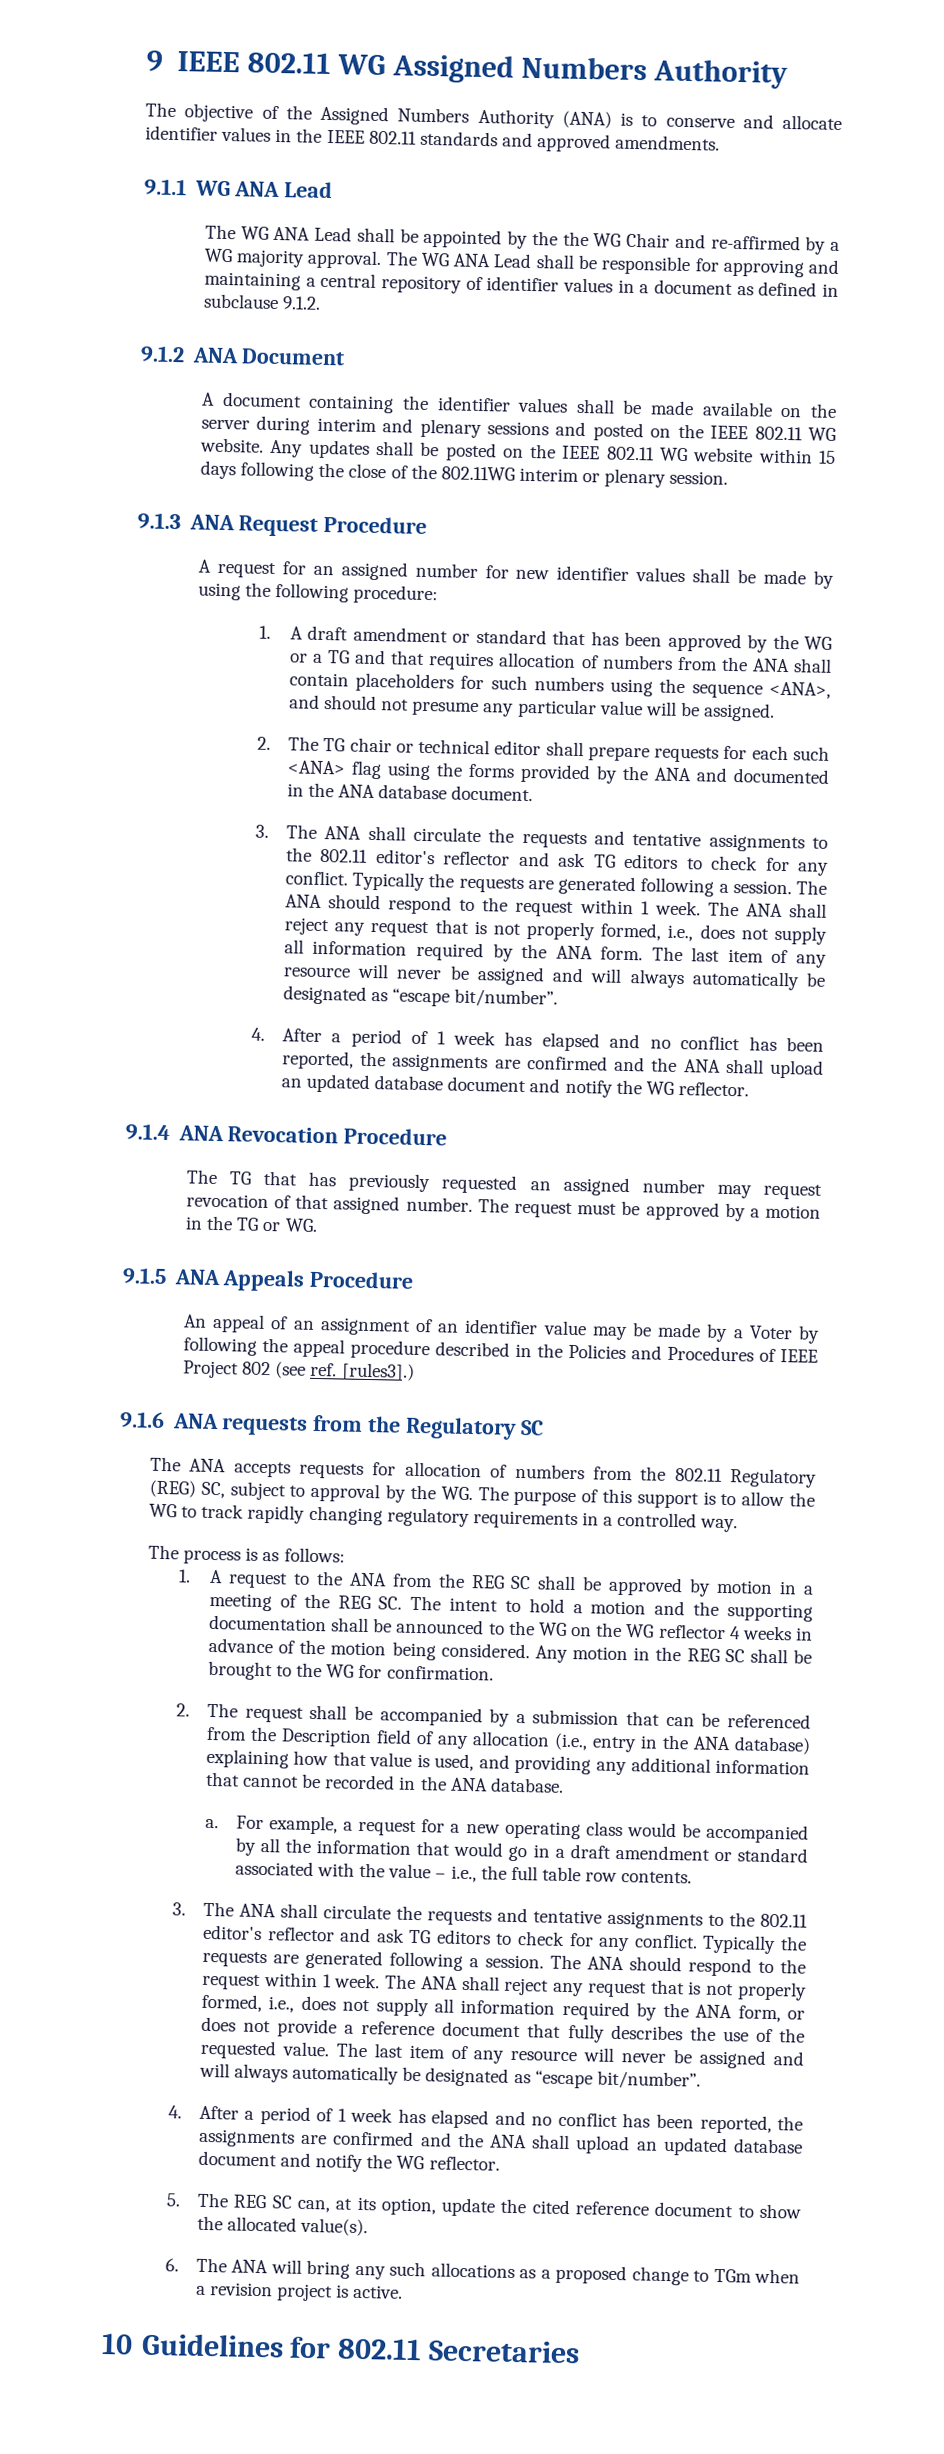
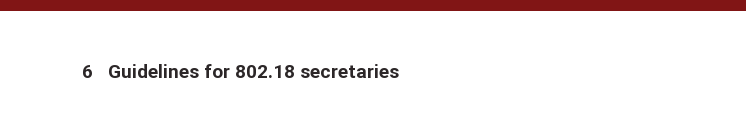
- 9 IEEE 802.11 WG Assigned Numbers Authority
- The objective of the Assigned Numbers Authority (ANA) is to conserve and allocate identifier values in the IEEE 802.11 standards and approved amendments.
- 9.1.1 WG ANA Lead
- The WG ANA Lead shall be appointed by the the WG Chair and re-affirmed by a WG majority approval. The WG ANA Lead shall be responsible for approving and maintaining a central repository of identifier values in a document as defined in subclause 9.1.2.
- 9.1.2 ANA Document
- A document containing the identifier values shall be made available on the server during interim and plenary sessions and posted on the IEEE 802.11 WG website. Any updates shall be posted on the IEEE 802.11 WG website within 15 days following the close of the 802.11WG interim or plenary session.
- 9.1.3 ANA Request Procedure
- A request for an assigned number for new identifier values shall be made by using the following procedure:
- 1. A draft amendment or standard that has been approved by the WG or a TG and that requires allocation of numbers from the ANA shall contain placeholders for such numbers using the sequence <ANA>, and should not presume any particular value will be assigned.
- 2. The TG chair or technical editor shall prepare requests for each such <ANA> flag using the forms provided by the ANA and documented in the ANA database document.
- 3. The ANA shall circulate the requests and tentative assignments to the 802.11 editor's reflector and ask TG editors to check for any conflict. Typically the requests are generated following a session. The ANA should respond to the request within 1 week. The ANA shall reject any request that is not properly formed, i.e., does not supply all information required by the ANA form. The last item of any resource will never be assigned and will always automatically be designated as “escape bit/number”.
- 4. After a period of 1 week has elapsed and no conflict has been reported, the assignments are confirmed and the ANA shall upload an updated database document and notify the WG reflector.
- 9.1.4 ANA Revocation Procedure
- The TG that has previously requested an assigned number may request revocation of that assigned number. The request must be approved by a motion in the TG or WG.
- 9.1.5 ANA Appeals Procedure
- An appeal of an assignment of an identifier value may be made by a Voter by following the appeal procedure described in the Policies and Procedures of IEEE Project 802 (see ref. [rules3].)
- 9.1.6 ANA requests from the Regulatory SC
- The ANA accepts requests for allocation of numbers from the 802.11 Regulatory (REG) SC, subject to approval by the WG. The purpose of this support is to allow the WG to track rapidly changing regulatory requirements in a controlled way.
- The process is as follows:
- 1. A request to the ANA from the REG SC shall be approved by motion in a meeting of the REG SC. The intent to hold a motion and the supporting documentation shall be announced to the WG on the WG reflector 4 weeks in advance of the motion being considered. Any motion in the REG SC shall be brought to the WG for confirmation.
- 2. The request shall be accompanied by a submission that can be referenced from the Description field of any allocation (i.e., entry in the ANA database) explaining how that value is used, and providing any additional information that cannot be recorded in the ANA database.
- a. For example, a request for a new operating class would be accompanied by all the information that would go in a draft amendment or standard associated with the value – i.e., the full table row contents.
- 3. The ANA shall circulate the requests and tentative assignments to the 802.11 editor's reflector and ask TG editors to check for any conflict. Typically the requests are generated following a session. The ANA should respond to the request within 1 week. The ANA shall reject any request that is not properly formed, i.e., does not supply all information required by the ANA form, or does not provide a reference document that fully describes the use of the requested value. The last item of any resource will never be assigned and will always automatically be designated as “escape bit/number”.
- 4. After a period of 1 week has elapsed and no conflict has been reported, the assignments are confirmed and the ANA shall upload an updated database document and notify the WG reflector.
- 5. The REG SC can, at its option, update the cited reference document to show the allocated value(s).
- 6. The ANA will bring any such allocations as a proposed change to TGm when a revision project is active.
- 10 Guidelines for 802.11 Secretaries
+ 6 Guidelines for 802.18 secretaries

